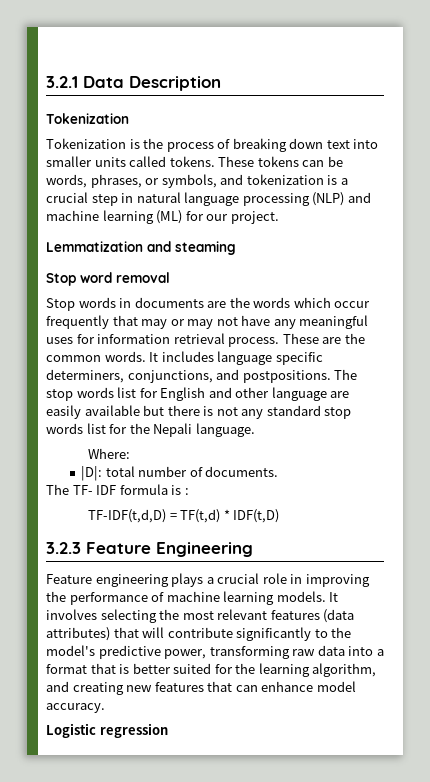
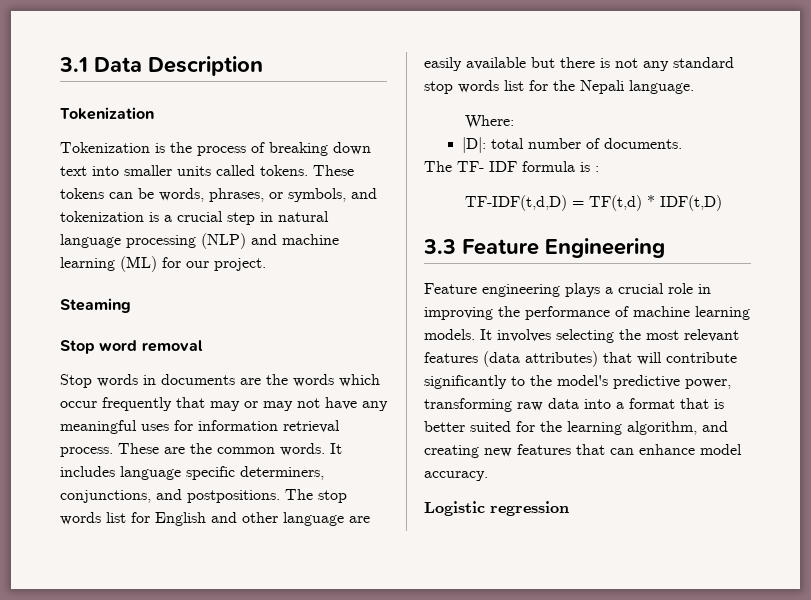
- 3.2.1 Data Description
+ 3.1 Data Description
- Lemmatization and steaming
+ Steaming
- 3.2.3 Feature Engineering
+ 3.3 Feature Engineering

